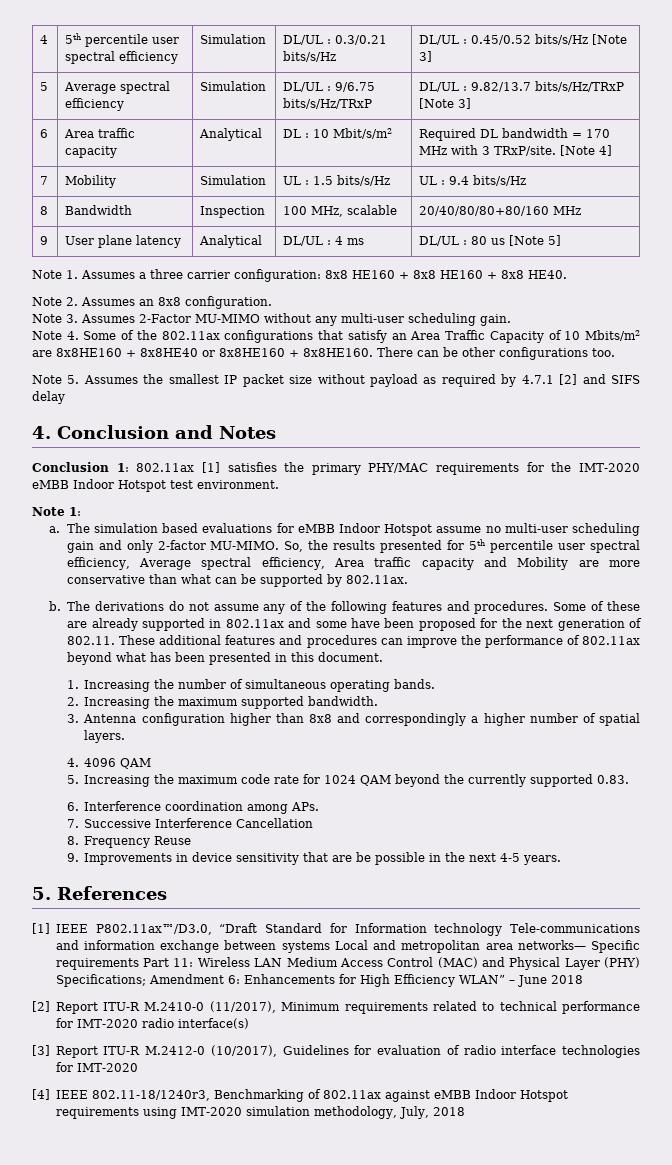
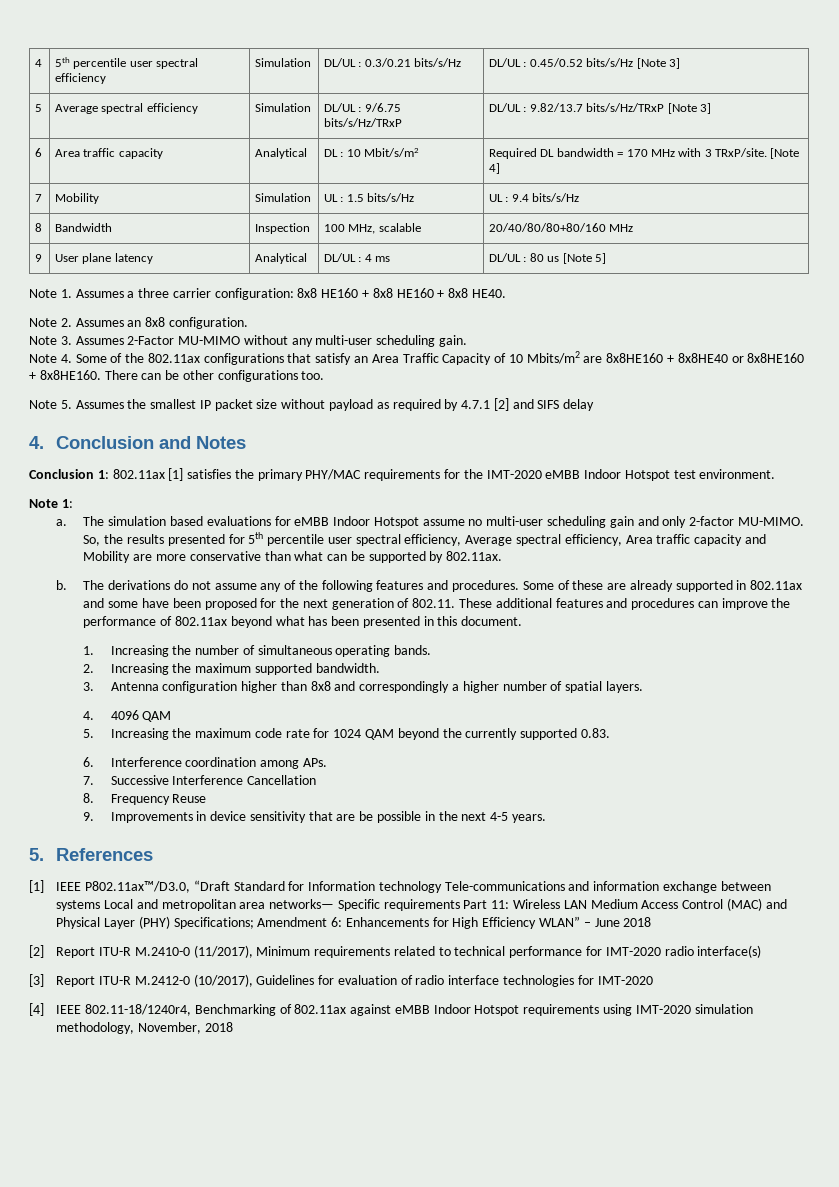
- [4] IEEE 802.11-18/1240r3, Benchmarking of 802.11ax against eMBB Indoor Hotspot requirements using IMT-2020 simulation methodology, July, 2018
+ [4] IEEE 802.11-18/1240r4, Benchmarking of 802.11ax against eMBB Indoor Hotspot requirements using IMT-2020 simulation methodology, November, 2018

